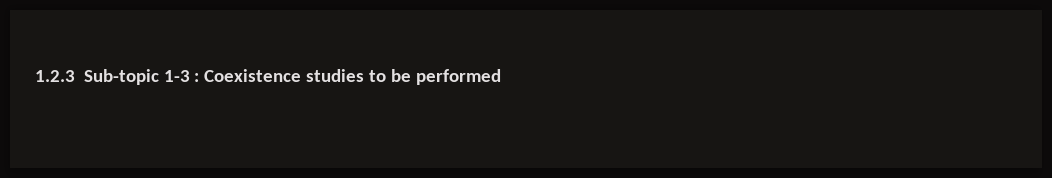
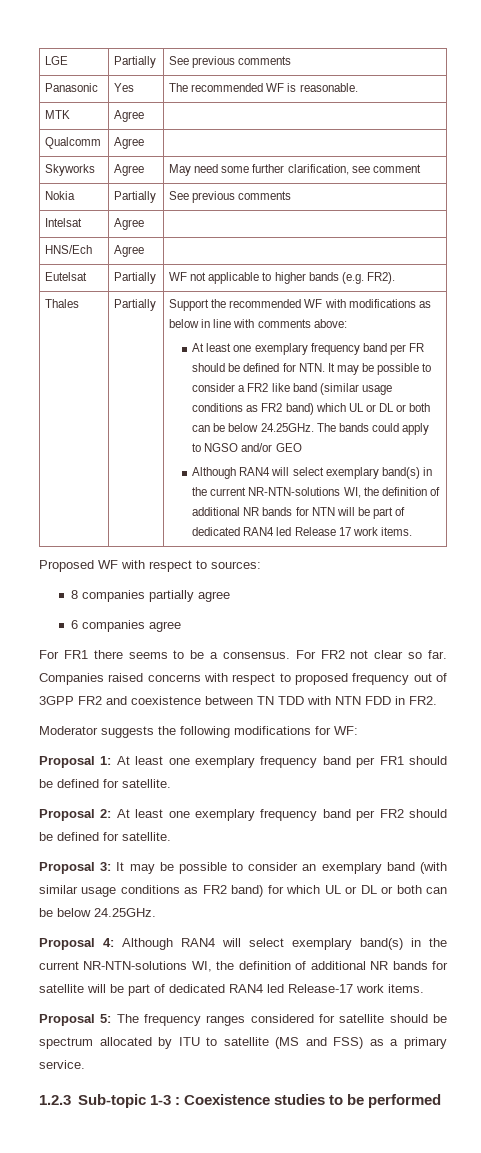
+ LGE | Partially | See previous comments
+ Panasonic | Yes | The recommended WF is reasonable.
+ MTK | Agree |
+ Qualcomm | Agree |
+ Skyworks | Agree | May need some further clarification, see comment
+ Nokia | Partially | See previous comments
+ Intelsat | Agree |
+ HNS/Ech | Agree |
+ Eutelsat | Partially | WF not applicable to higher bands (e.g. FR2).
+ Thales | Partially | Support the recommended WF with modifications as below in line with comments above:
+ At least one exemplary frequency band per FR should be defined for NTN. It may be possible to consider a FR2 like band (similar usage conditions as FR2 band) which UL or DL or both can be below 24.25GHz. The bands could apply to NGSO and/or GEO
+ Although RAN4 will select exemplary band(s) in the current NR-NTN-solutions WI, the definition of additional NR bands for NTN will be part of dedicated RAN4 led Release 17 work items.
+ Proposed WF with respect to sources:
+ 8 companies partially agree
+ 6 companies agree
+ For FR1 there seems to be a consensus. For FR2 not clear so far. Companies raised concerns with respect to proposed frequency out of 3GPP FR2 and coexistence between TN TDD with NTN FDD in FR2.
+ Moderator suggests the following modifications for WF:
+ Proposal 1: At least one exemplary frequency band per FR1 should be defined for satellite.
+ Proposal 2: At least one exemplary frequency band per FR2 should be defined for satellite.
+ Proposal 3: It may be possible to consider an exemplary band (with similar usage conditions as FR2 band) for which UL or DL or both can be below 24.25GHz.
+ Proposal 4: Although RAN4 will select exemplary band(s) in the current NR-NTN-solutions WI, the definition of additional NR bands for satellite will be part of dedicated RAN4 led Release-17 work items.
+ Proposal 5: The frequency ranges considered for satellite should be spectrum allocated by ITU to satellite (MS and FSS) as a primary service.

